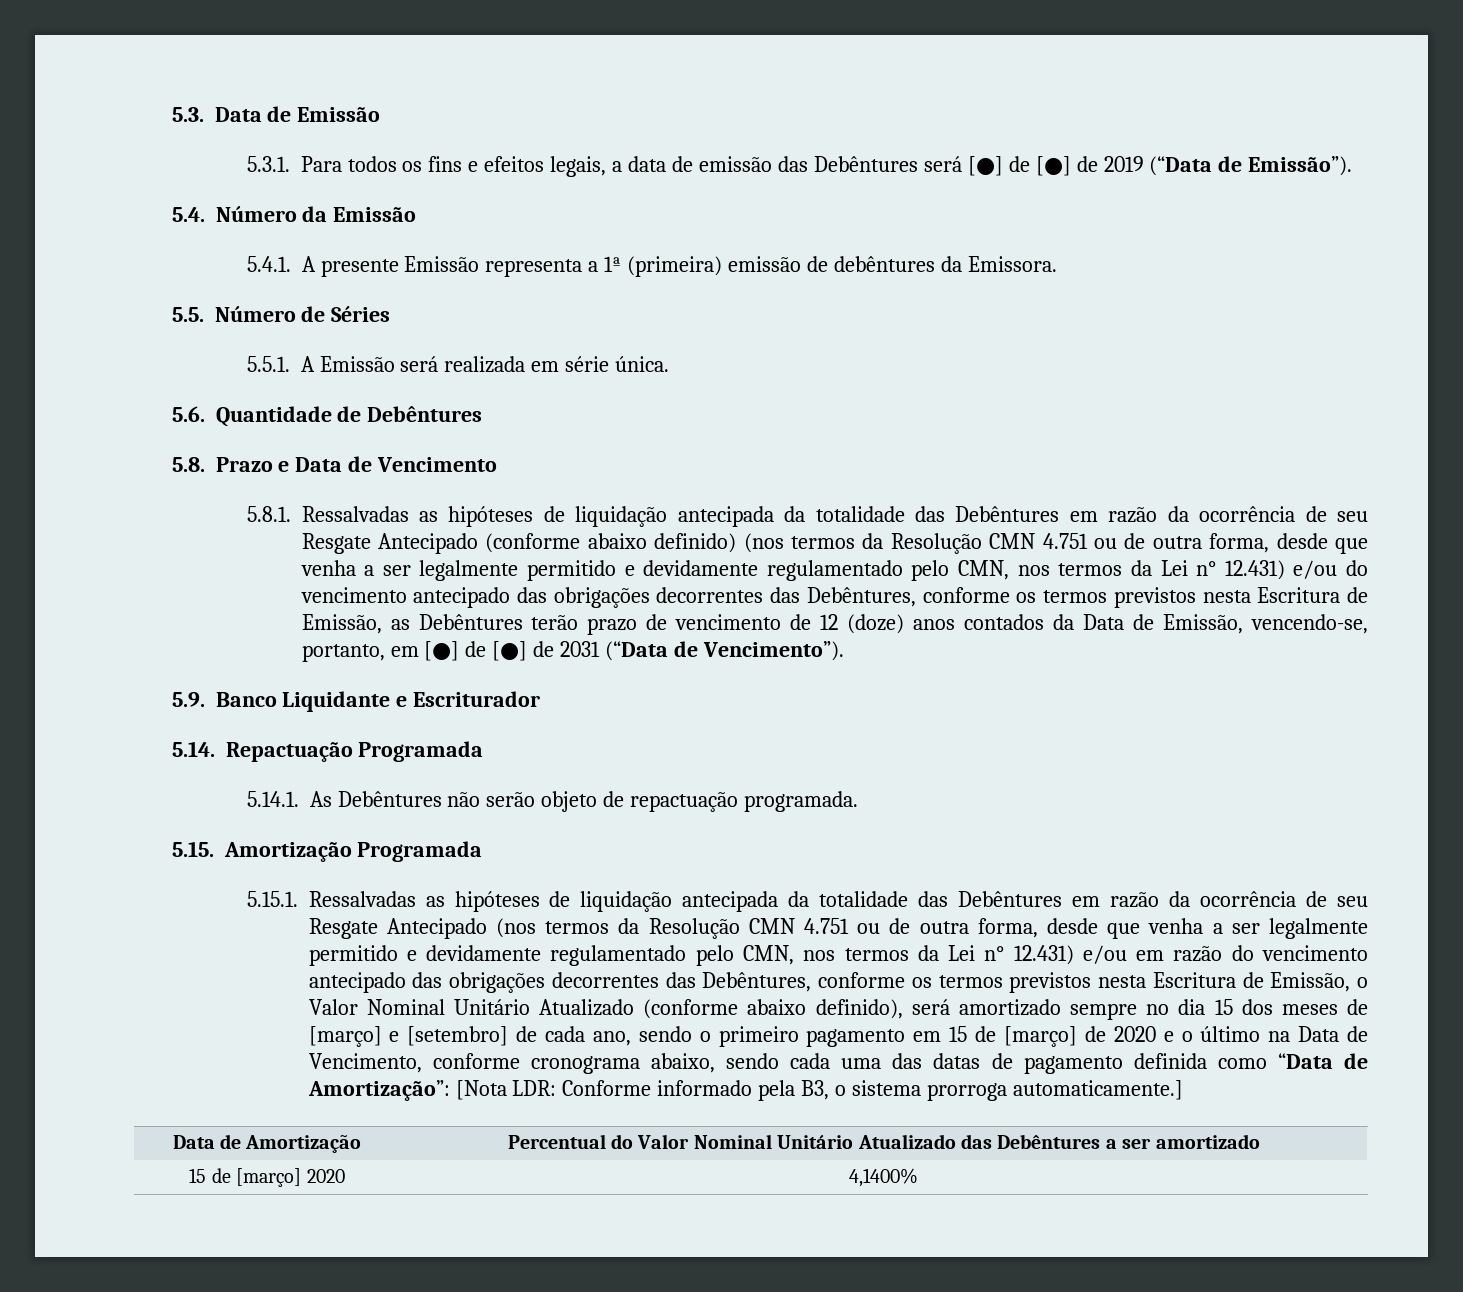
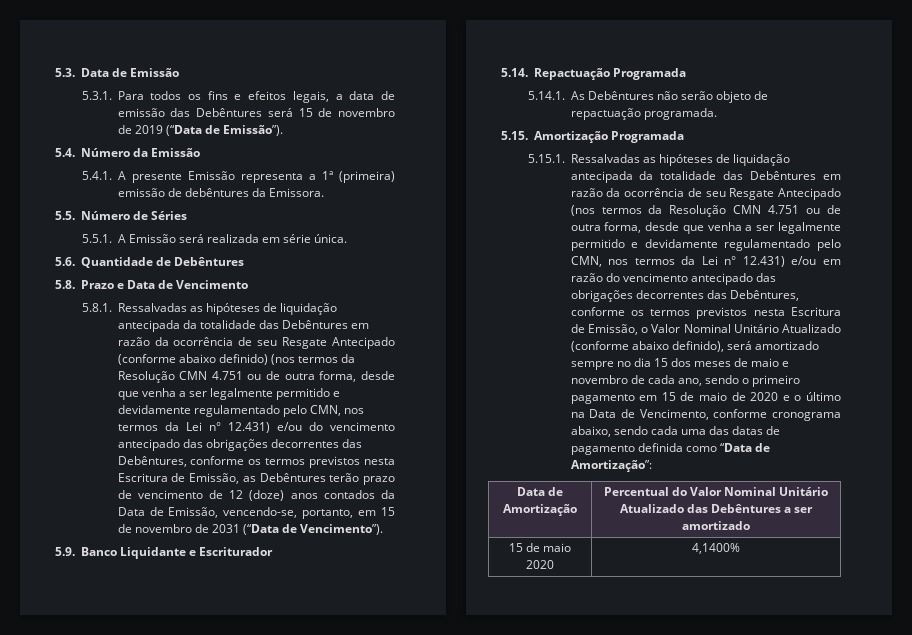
- 5.3.1. Para todos os fins e efeitos legais, a data de emissão das Debêntures será [●] de [●] de 2019 (“Data de Emissão”).
+ 5.3.1. Para todos os fins e efeitos legais, a data de emissão das Debêntures será 15 de novembro de 2019 (“Data de Emissão”).
- 5.8.1. Ressalvadas as hipóteses de liquidação antecipada da totalidade das Debêntures em razão da ocorrência de seu Resgate Antecipado (conforme abaixo definido) (nos termos da Resolução CMN 4.751 ou de outra forma, desde que venha a ser legalmente permitido e devidamente regulamentado pelo CMN, nos termos da Lei n° 12.431) e/ou do vencimento antecipado das obrigações decorrentes das Debêntures, conforme os termos previstos nesta Escritura de Emissão, as Debêntures terão prazo de vencimento de 12 (doze) anos contados da Data de Emissão, vencendo-se, portanto, em [●] de [●] de 2031 (“Data de Vencimento”).
+ 5.8.1. Ressalvadas as hipóteses de liquidação antecipada da totalidade das Debêntures em razão da ocorrência de seu Resgate Antecipado (conforme abaixo definido) (nos termos da Resolução CMN 4.751 ou de outra forma, desde que venha a ser legalmente permitido e devidamente regulamentado pelo CMN, nos termos da Lei n° 12.431) e/ou do vencimento antecipado das obrigações decorrentes das Debêntures, conforme os termos previstos nesta Escritura de Emissão, as Debêntures terão prazo de vencimento de 12 (doze) anos contados da Data de Emissão, vencendo-se, portanto, em 15 de novembro de 2031 (“Data de Vencimento”).
- 5.15.1. Ressalvadas as hipóteses de liquidação antecipada da totalidade das Debêntures em razão da ocorrência de seu Resgate Antecipado (nos termos da Resolução CMN 4.751 ou de outra forma, desde que venha a ser legalmente permitido e devidamente regulamentado pelo CMN, nos termos da Lei n° 12.431) e/ou em razão do vencimento antecipado das obrigações decorrentes das Debêntures, conforme os termos previstos nesta Escritura de Emissão, o Valor Nominal Unitário Atualizado (conforme abaixo definido), será amortizado sempre no dia 15 dos meses de [março] e [setembro] de cada ano, sendo o primeiro pagamento em 15 de [março] de 2020 e o último na Data de Vencimento, conforme cronograma abaixo, sendo cada uma das datas de pagamento definida como “Data de Amortização”: [Nota LDR: Conforme informado pela B3, o sistema prorroga automaticamente.]
+ 5.15.1. Ressalvadas as hipóteses de liquidação antecipada da totalidade das Debêntures em razão da ocorrência de seu Resgate Antecipado (nos termos da Resolução CMN 4.751 ou de outra forma, desde que venha a ser legalmente permitido e devidamente regulamentado pelo CMN, nos termos da Lei n° 12.431) e/ou em razão do vencimento antecipado das obrigações decorrentes das Debêntures, conforme os termos previstos nesta Escritura de Emissão, o Valor Nominal Unitário Atualizado (conforme abaixo definido), será amortizado sempre no dia 15 dos meses de maio e novembro de cada ano, sendo o primeiro pagamento em 15 de maio de 2020 e o último na Data de Vencimento, conforme cronograma abaixo, sendo cada uma das datas de pagamento definida como “Data de Amortização”:
- 15 de [março] 2020 | 4,1400%
+ 15 de maio 2020 | 4,1400%

